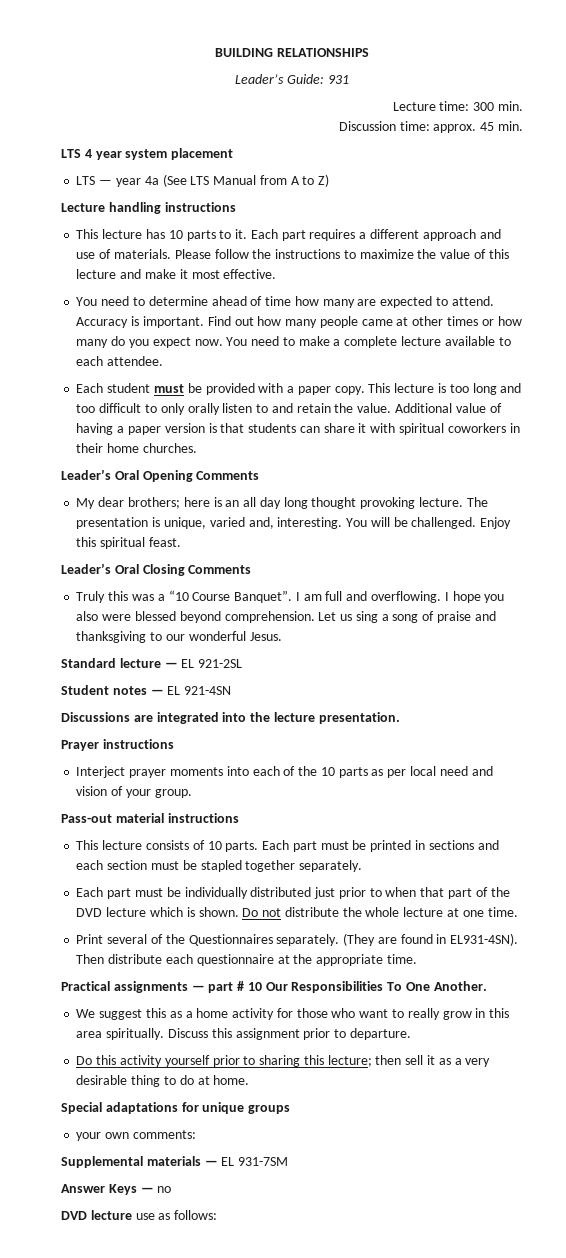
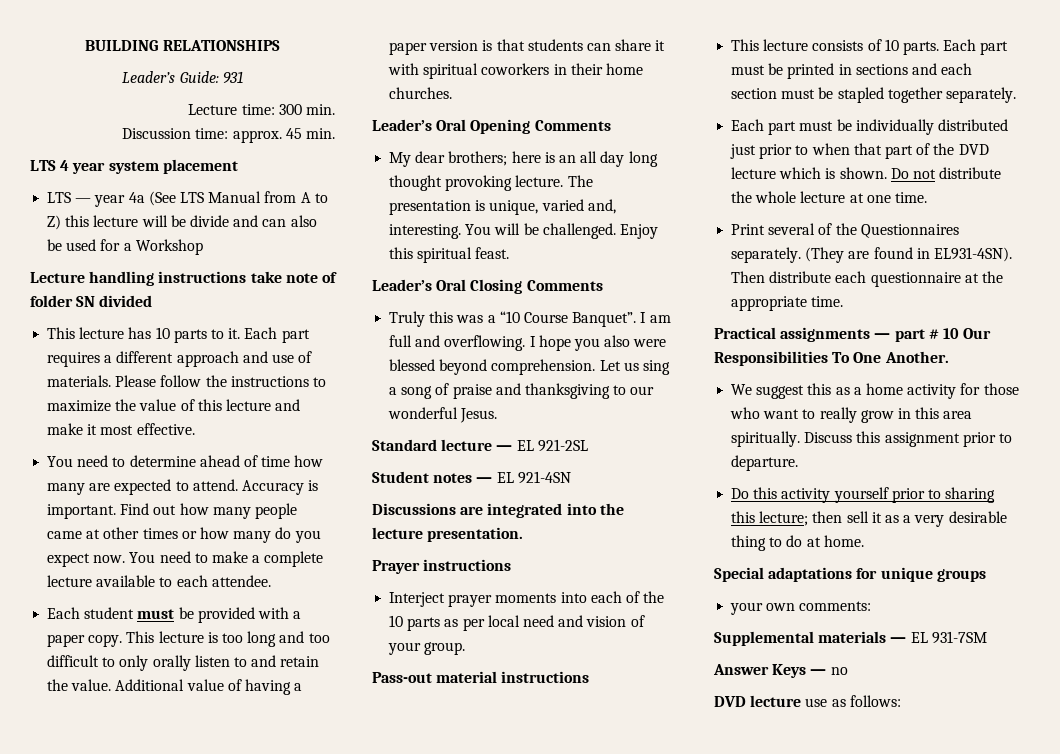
- LTS — year 4a (See LTS Manual from A to Z)
- Lecture handling instructions
+ LTS — year 4a (See LTS Manual from A to Z) this lecture will be divide and can also be used for a Workshop
+ Lecture handling instructions take note of folder SN divided

